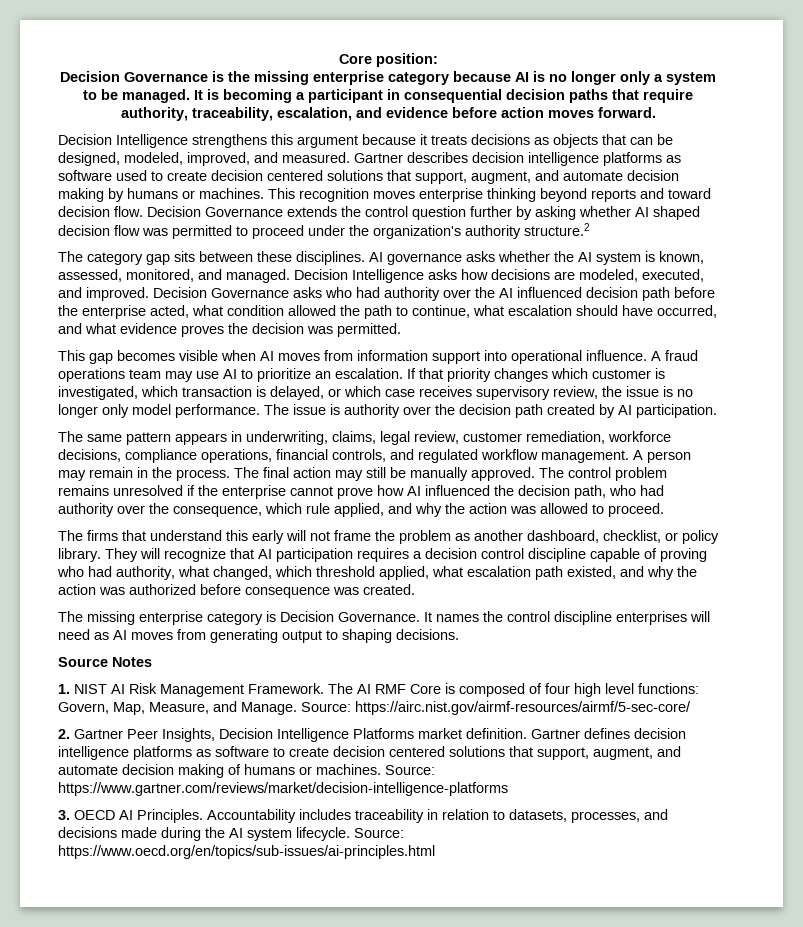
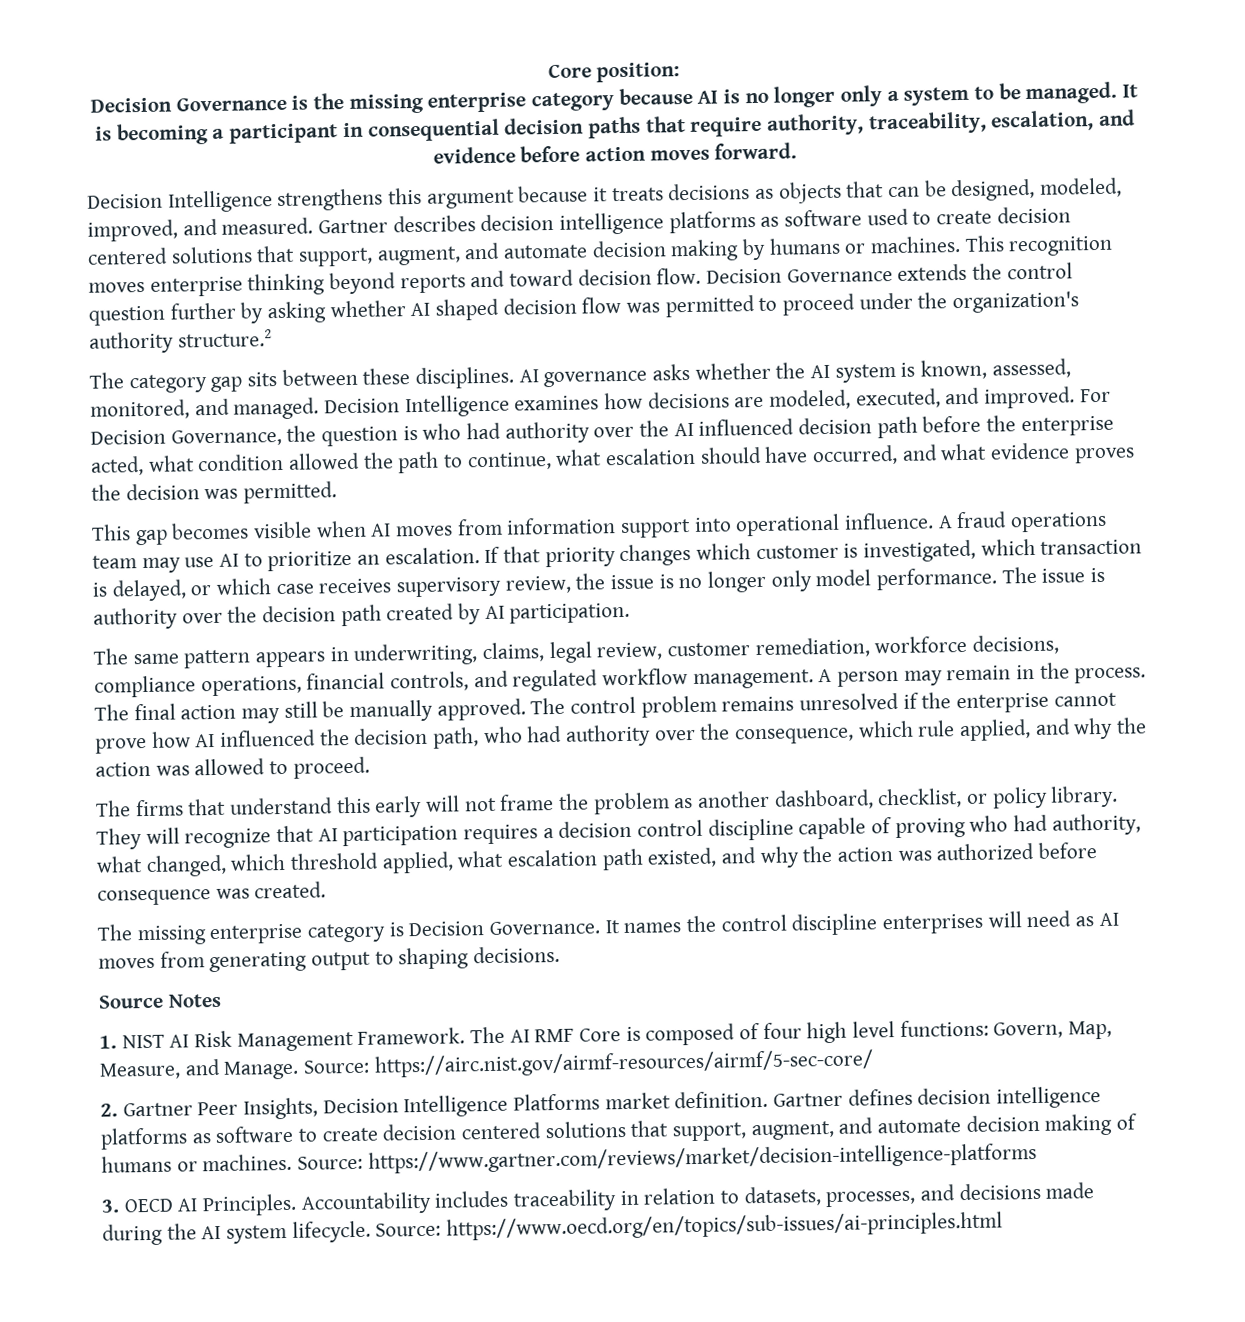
- Decision Intelligence asks how decisions are modeled, executed, and improved.
+ Decision Intelligence examines how decisions are modeled, executed, and improved.
- Decision Governance asks who had authority over the AI influenced decision path before the enterprise acted, what condition allowed the path to continue, what escalation should have occurred, and what evidence proves the decision was permitted.
+ For Decision Governance, the question is who had authority over the AI influenced decision path before the enterprise acted, what condition allowed the path to continue, what escalation should have occurred, and what evidence proves the decision was permitted.

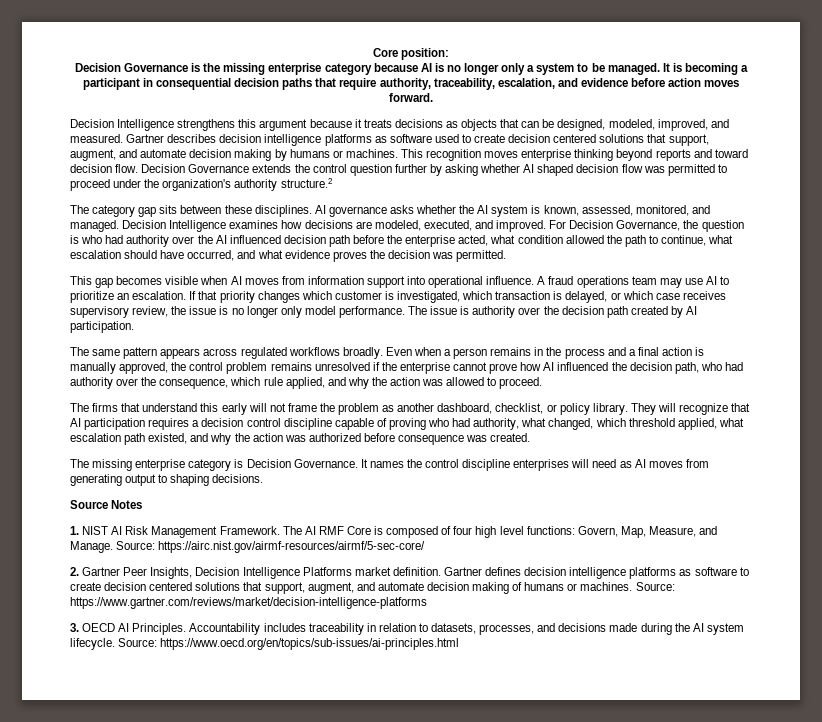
- The same pattern appears in underwriting, claims, legal review, customer remediation, workforce decisions, compliance operations, financial controls, and regulated workflow management. A person may remain in the process. The final action may still be manually approved. The control problem remains unresolved if the enterprise cannot prove how AI influenced the decision path, who had authority over the consequence, which rule applied, and why the action was allowed to proceed.
+ The same pattern appears across regulated workflows broadly. Even when a person remains in the process and a final action is manually approved, the control problem remains unresolved if the enterprise cannot prove how AI influenced the decision path, who had authority over the consequence, which rule applied, and why the action was allowed to proceed.

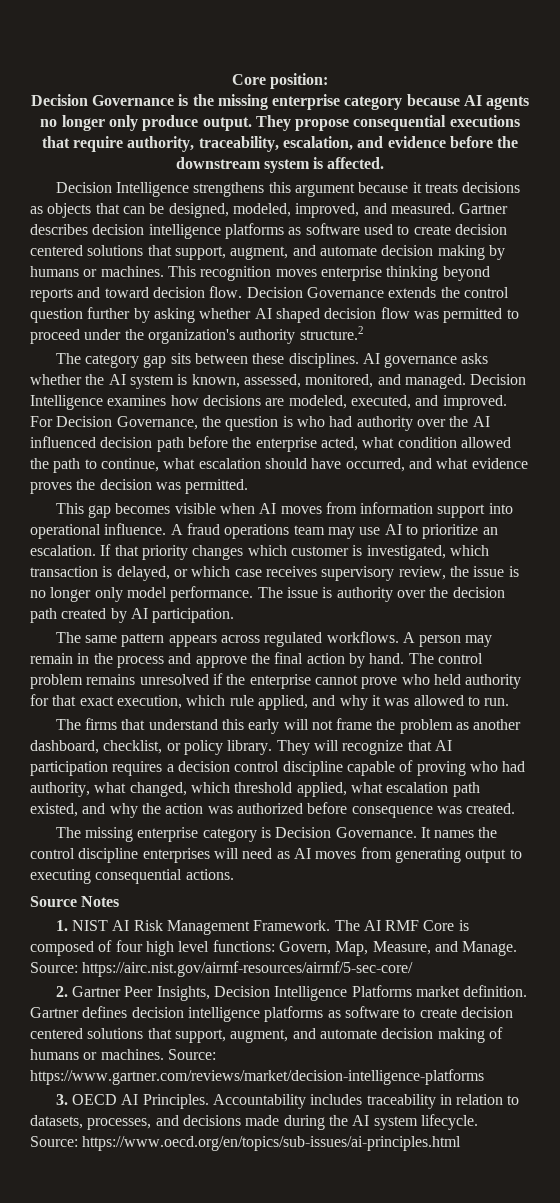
- Decision Governance is the missing enterprise category because AI is no longer only a system to be managed. It is becoming a participant in consequential decision paths that require authority, traceability, escalation, and evidence before action moves forward.
+ Decision Governance is the missing enterprise category because AI agents no longer only produce output. They propose consequential executions that require authority, traceability, escalation, and evidence before the downstream system is affected.
- The same pattern appears across regulated workflows broadly. Even when a person remains in the process and a final action is manually approved, the control problem remains unresolved if the enterprise cannot prove how AI influenced the decision path, who had authority over the consequence, which rule applied, and why the action was allowed to proceed.
+ The same pattern appears across regulated workflows. A person may remain in the process and approve the final action by hand. The control problem remains unresolved if the enterprise cannot prove who held authority for that exact execution, which rule applied, and why it was allowed to run.
- It names the control discipline enterprises will need as AI moves from generating output to shaping decisions.
+ It names the control discipline enterprises will need as AI moves from generating output to executing consequential actions.

